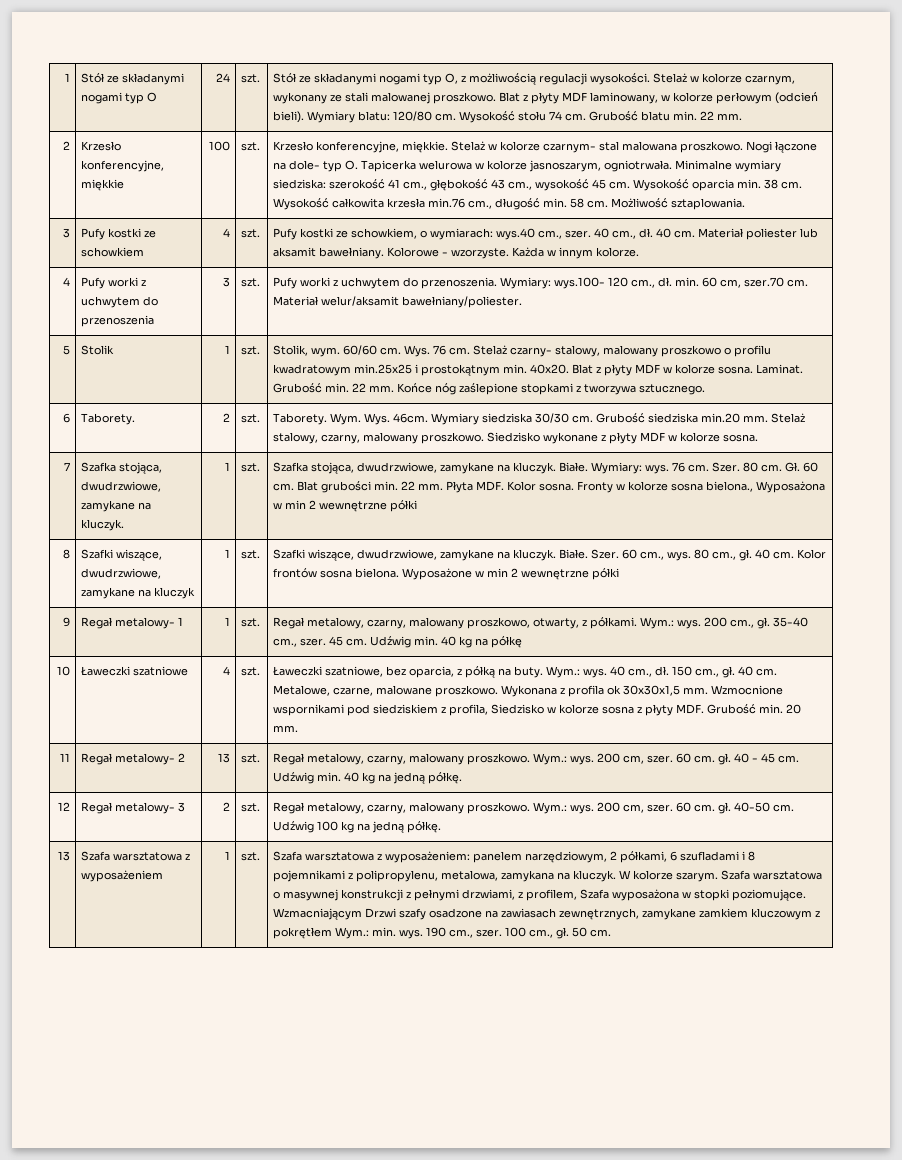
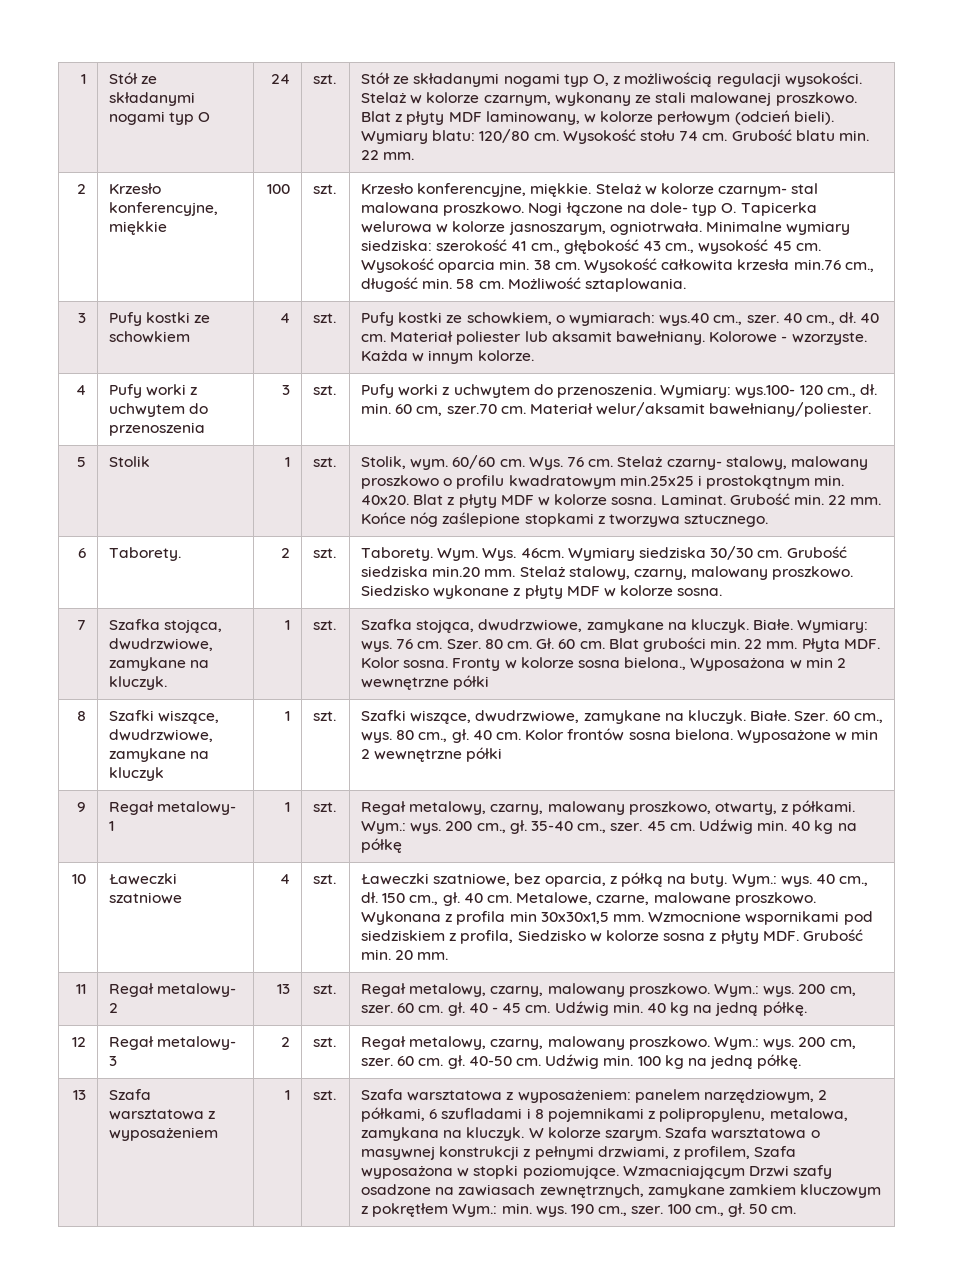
- Wykonana z profila ok 30x30x1,5 mm.
+ Wykonana z profila min 30x30x1,5 mm.
- 12 | Regał metalowy- 3 | 2 | szt. | Regał metalowy, czarny, malowany proszkowo. Wym.: wys. 200 cm, szer. 60 cm. gł. 40-50 cm. Udźwig 100 kg na jedną półkę.
+ 12 | Regał metalowy- 3 | 2 | szt. | Regał metalowy, czarny, malowany proszkowo. Wym.: wys. 200 cm, szer. 60 cm. gł. 40-50 cm. Udźwig min. 100 kg na jedną półkę.

